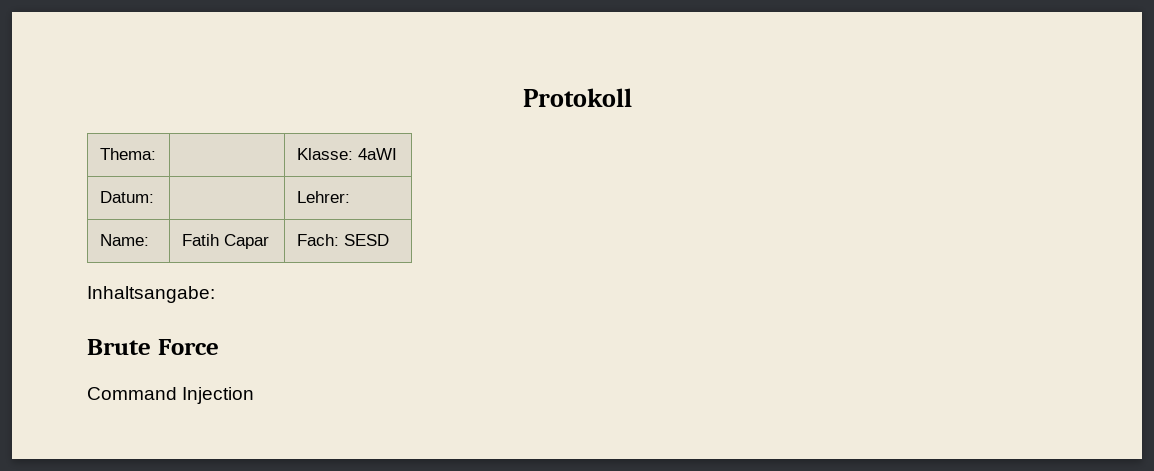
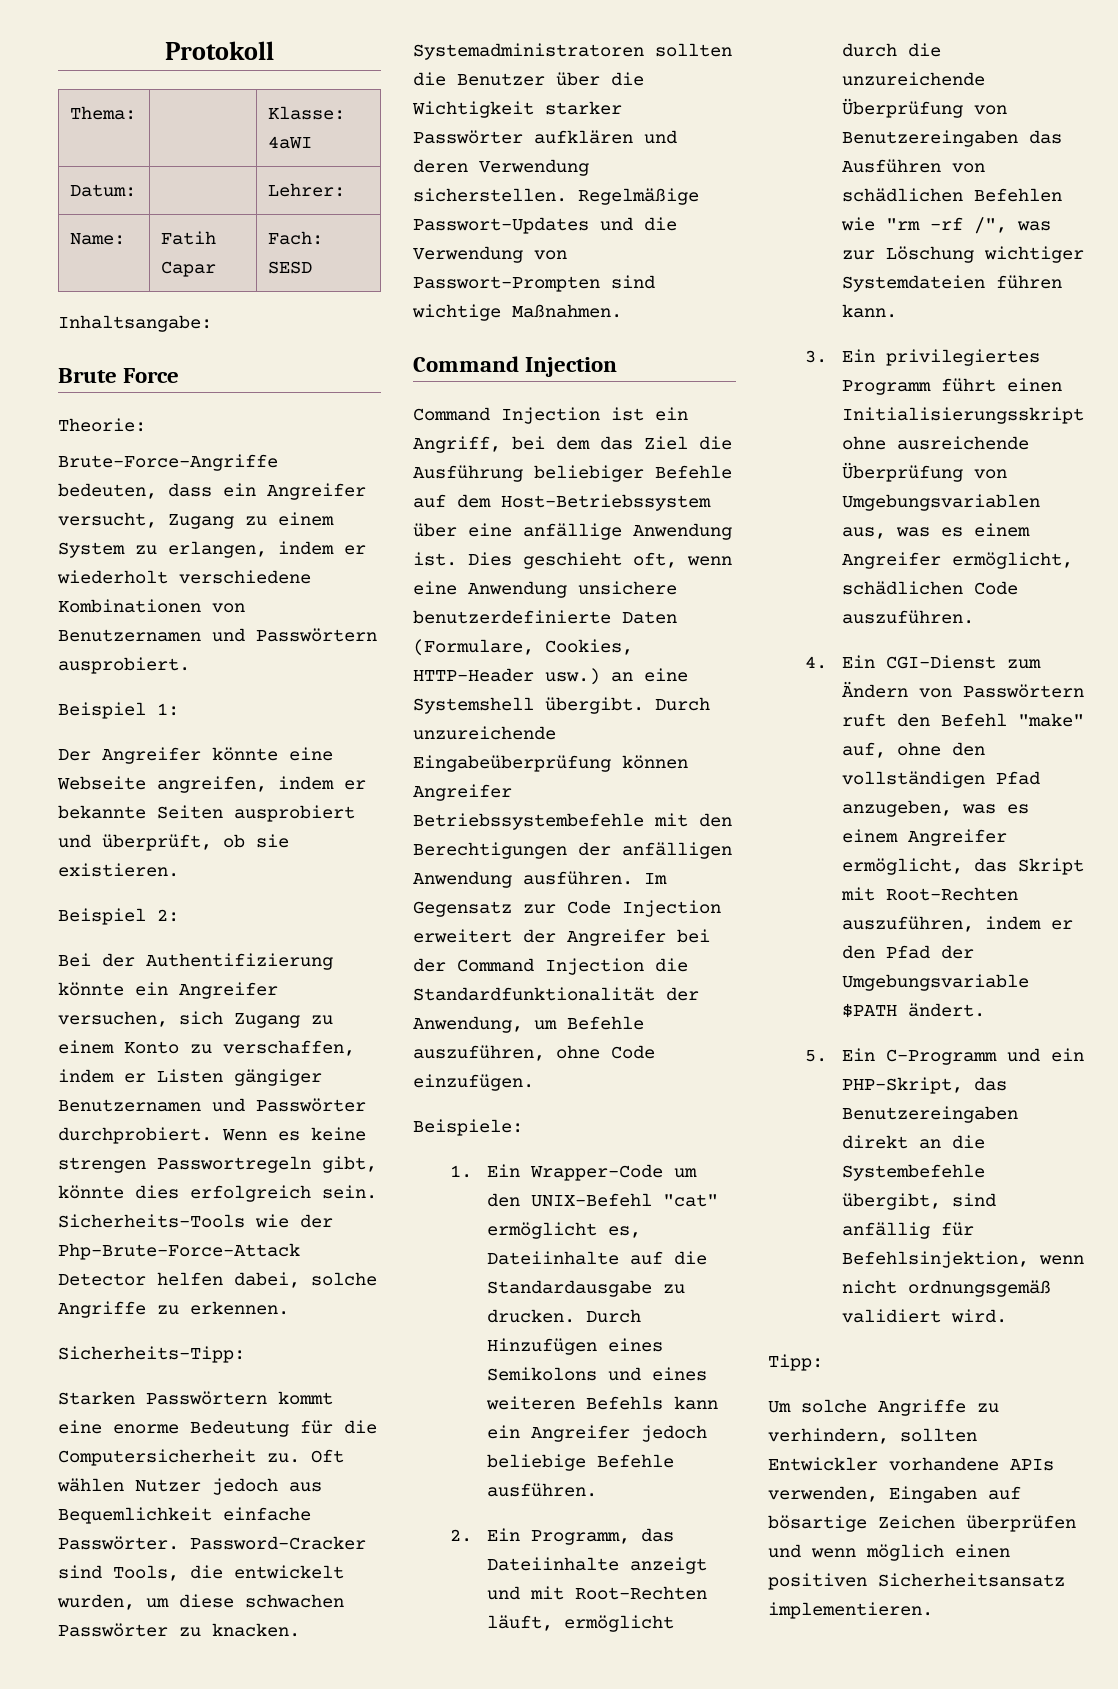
+ Theorie:
+ Brute-Force-Angriffe bedeuten, dass ein Angreifer versucht, Zugang zu einem System zu erlangen, indem er wiederholt verschiedene Kombinationen von Benutzernamen und Passwörtern ausprobiert.
+ Beispiel 1:
+ Der Angreifer könnte eine Webseite angreifen, indem er bekannte Seiten ausprobiert und überprüft, ob sie existieren.
+ Beispiel 2:
+ Bei der Authentifizierung könnte ein Angreifer versuchen, sich Zugang zu einem Konto zu verschaffen, indem er Listen gängiger Benutzernamen und Passwörter durchprobiert. Wenn es keine strengen Passwortregeln gibt, könnte dies erfolgreich sein. Sicherheits-Tools wie der Php-Brute-Force-Attack Detector helfen dabei, solche Angriffe zu erkennen.
+ Sicherheits-Tipp:
+ Starken Passwörtern kommt eine enorme Bedeutung für die Computersicherheit zu. Oft wählen Nutzer jedoch aus Bequemlichkeit einfache Passwörter. Password-Cracker sind Tools, die entwickelt wurden, um diese schwachen Passwörter zu knacken. Systemadministratoren sollten die Benutzer über die Wichtigkeit starker Passwörter aufklären und deren Verwendung sicherstellen. Regelmäßige Passwort-Updates und die Verwendung von Passwort-Prompten sind wichtige Maßnahmen.
  Command Injection
+ Command Injection ist ein Angriff, bei dem das Ziel die Ausführung beliebiger Befehle auf dem Host-Betriebssystem über eine anfällige Anwendung ist. Dies geschieht oft, wenn eine Anwendung unsichere benutzerdefinierte Daten (Formulare, Cookies, HTTP-Header usw.) an eine Systemshell übergibt. Durch unzureichende Eingabeüberprüfung können Angreifer Betriebssystembefehle mit den Berechtigungen der anfälligen Anwendung ausführen. Im Gegensatz zur Code Injection erweitert der Angreifer bei der Command Injection die Standardfunktionalität der Anwendung, um Befehle auszuführen, ohne Code einzufügen.
+ Beispiele:
+ 1. Ein Wrapper-Code um den UNIX-Befehl "cat" ermöglicht es, Dateiinhalte auf die Standardausgabe zu drucken. Durch Hinzufügen eines Semikolons und eines weiteren Befehls kann ein Angreifer jedoch beliebige Befehle ausführen.
+ 2. Ein Programm, das Dateiinhalte anzeigt und mit Root-Rechten läuft, ermöglicht durch die unzureichende Überprüfung von Benutzereingaben das Ausführen von schädlichen Befehlen wie "rm -rf /", was zur Löschung wichtiger Systemdateien führen kann.
+ 3. Ein privilegiertes Programm führt einen Initialisierungsskript ohne ausreichende Überprüfung von Umgebungsvariablen aus, was es einem Angreifer ermöglicht, schädlichen Code auszuführen.
+ 4. Ein CGI-Dienst zum Ändern von Passwörtern ruft den Befehl "make" auf, ohne den vollständigen Pfad anzugeben, was es einem Angreifer ermöglicht, das Skript mit Root-Rechten auszuführen, indem er den Pfad der Umgebungsvariable $PATH ändert.
+ 5. Ein C-Programm und ein PHP-Skript, das Benutzereingaben direkt an die Systembefehle übergibt, sind anfällig für Befehlsinjektion, wenn nicht ordnungsgemäß validiert wird.
+ Tipp:
+ Um solche Angriffe zu verhindern, sollten Entwickler vorhandene APIs verwenden, Eingaben auf bösartige Zeichen überprüfen und wenn möglich einen positiven Sicherheitsansatz implementieren.

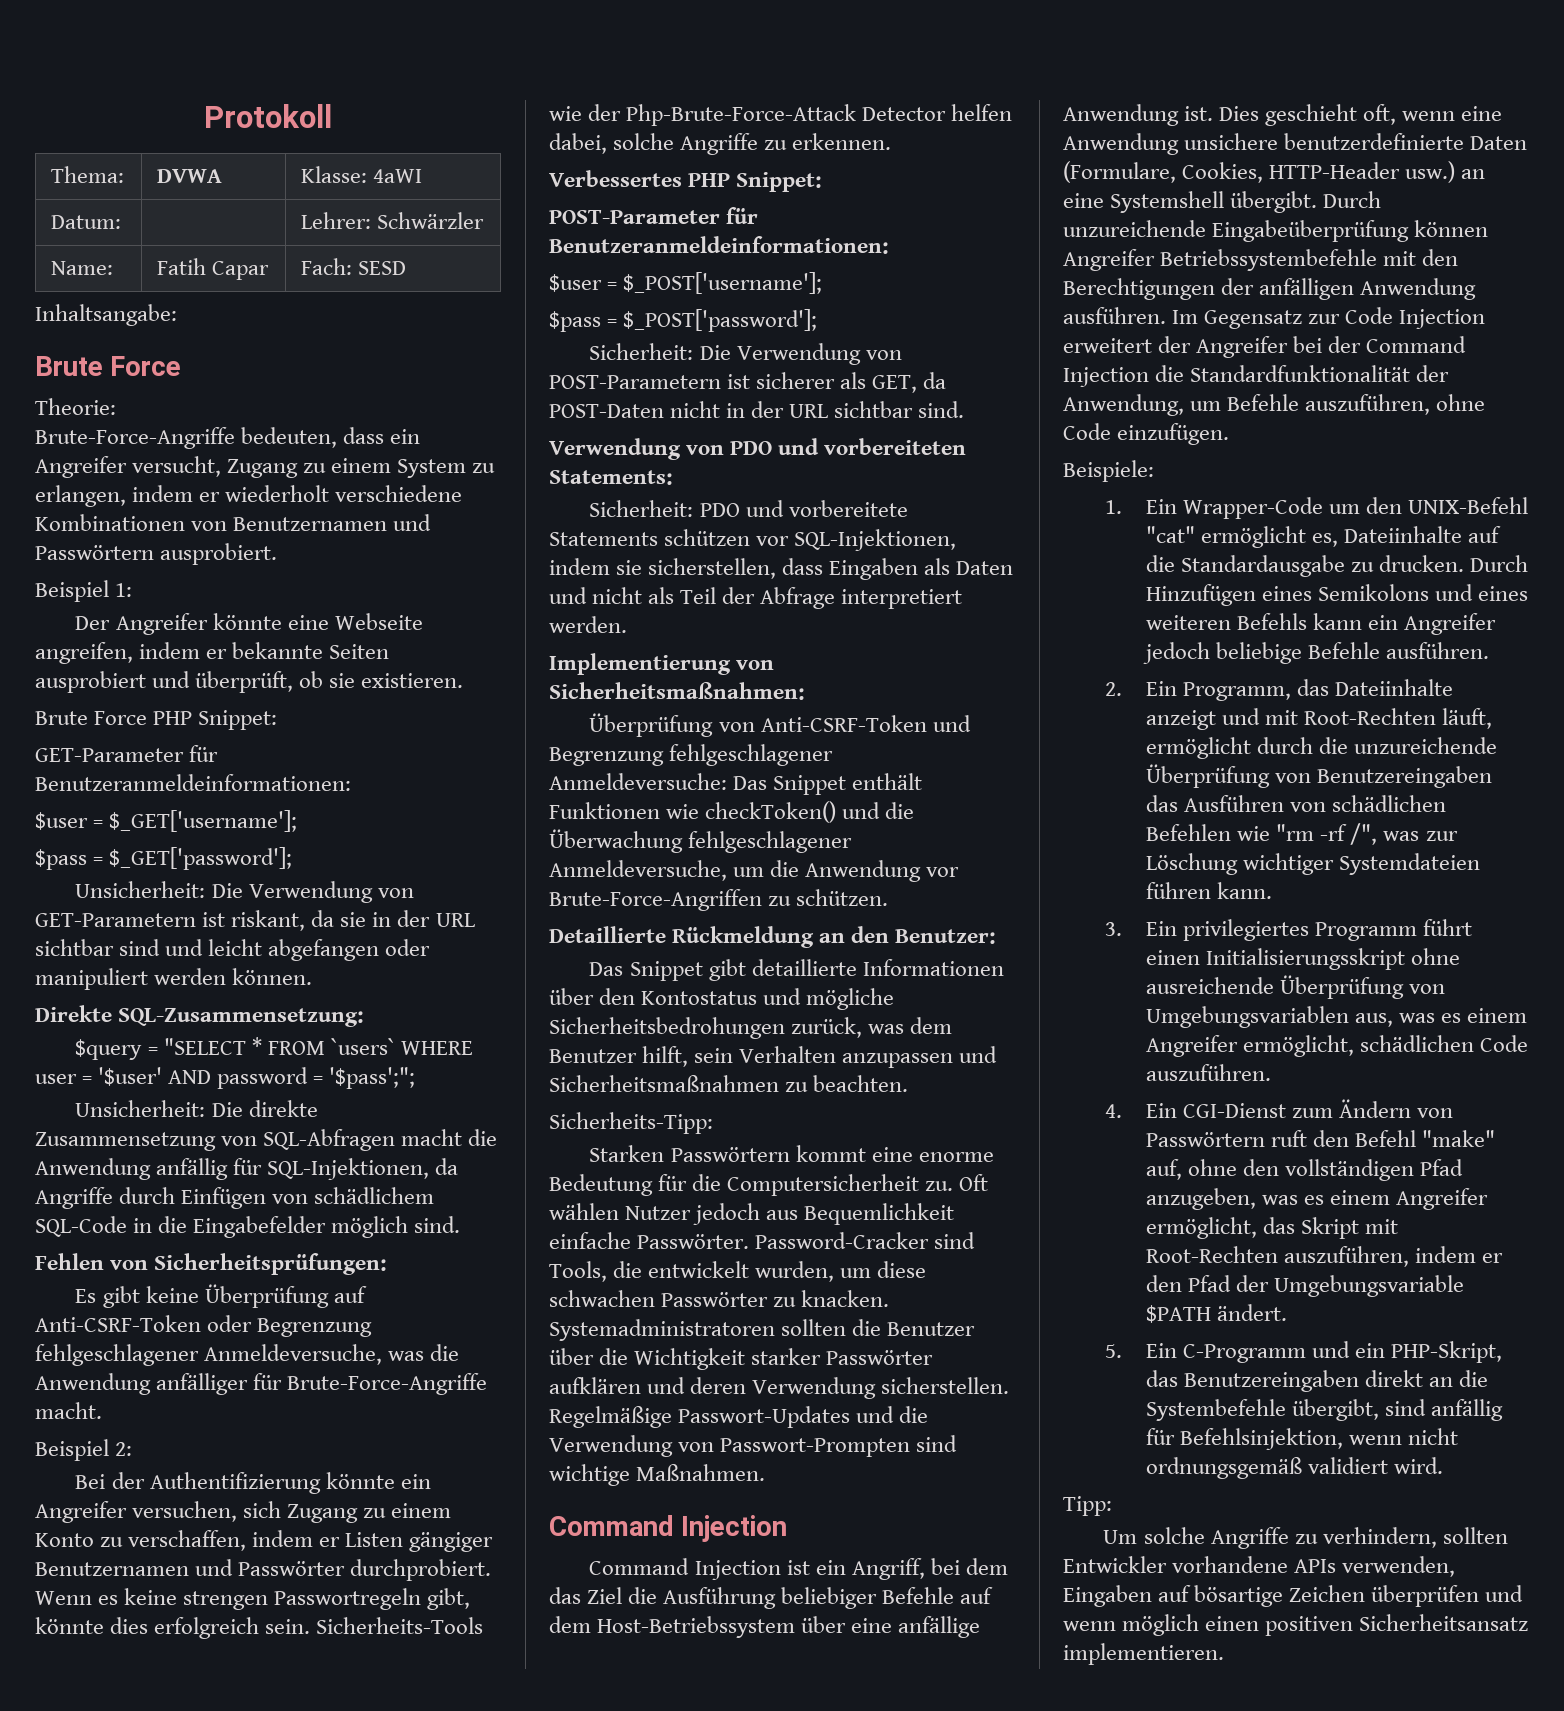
- Thema: | | Klasse: 4aWI
+ Thema: | DVWA | Klasse: 4aWI
- Datum: | | Lehrer:
+ Datum: | | Lehrer: Schwärzler
+ Brute Force PHP Snippet:
+ GET-Parameter für Benutzeranmeldeinformationen:
+ $user = $_GET['username'];
+ $pass = $_GET['password'];
+ Unsicherheit: Die Verwendung von GET-Parametern ist riskant, da sie in der URL sichtbar sind und leicht abgefangen oder manipuliert werden können.
+ Direkte SQL-Zusammensetzung:
+ $query = "SELECT * FROM `users` WHERE user = '$user' AND password = '$pass';";
+ Unsicherheit: Die direkte Zusammensetzung von SQL-Abfragen macht die Anwendung anfällig für SQL-Injektionen, da Angriffe durch Einfügen von schädlichem SQL-Code in die Eingabefelder möglich sind.
+ Fehlen von Sicherheitsprüfungen:
+ Es gibt keine Überprüfung auf Anti-CSRF-Token oder Begrenzung fehlgeschlagener Anmeldeversuche, was die Anwendung anfälliger für Brute-Force-Angriffe macht.
+ Verbessertes PHP Snippet:
+ POST-Parameter für Benutzeranmeldeinformationen:
+ $user = $_POST['username'];
+ $pass = $_POST['password'];
+ Sicherheit: Die Verwendung von POST-Parametern ist sicherer als GET, da POST-Daten nicht in der URL sichtbar sind.
+ Verwendung von PDO und vorbereiteten Statements:
+ Sicherheit: PDO und vorbereitete Statements schützen vor SQL-Injektionen, indem sie sicherstellen, dass Eingaben als Daten und nicht als Teil der Abfrage interpretiert werden.
+ Implementierung von Sicherheitsmaßnahmen:
+ Überprüfung von Anti-CSRF-Token und Begrenzung fehlgeschlagener Anmeldeversuche: Das Snippet enthält Funktionen wie checkToken() und die Überwachung fehlgeschlagener Anmeldeversuche, um die Anwendung vor Brute-Force-Angriffen zu schützen.
+ Detaillierte Rückmeldung an den Benutzer:
+ Das Snippet gibt detaillierte Informationen über den Kontostatus und mögliche Sicherheitsbedrohungen zurück, was dem Benutzer hilft, sein Verhalten anzupassen und Sicherheitsmaßnahmen zu beachten.

